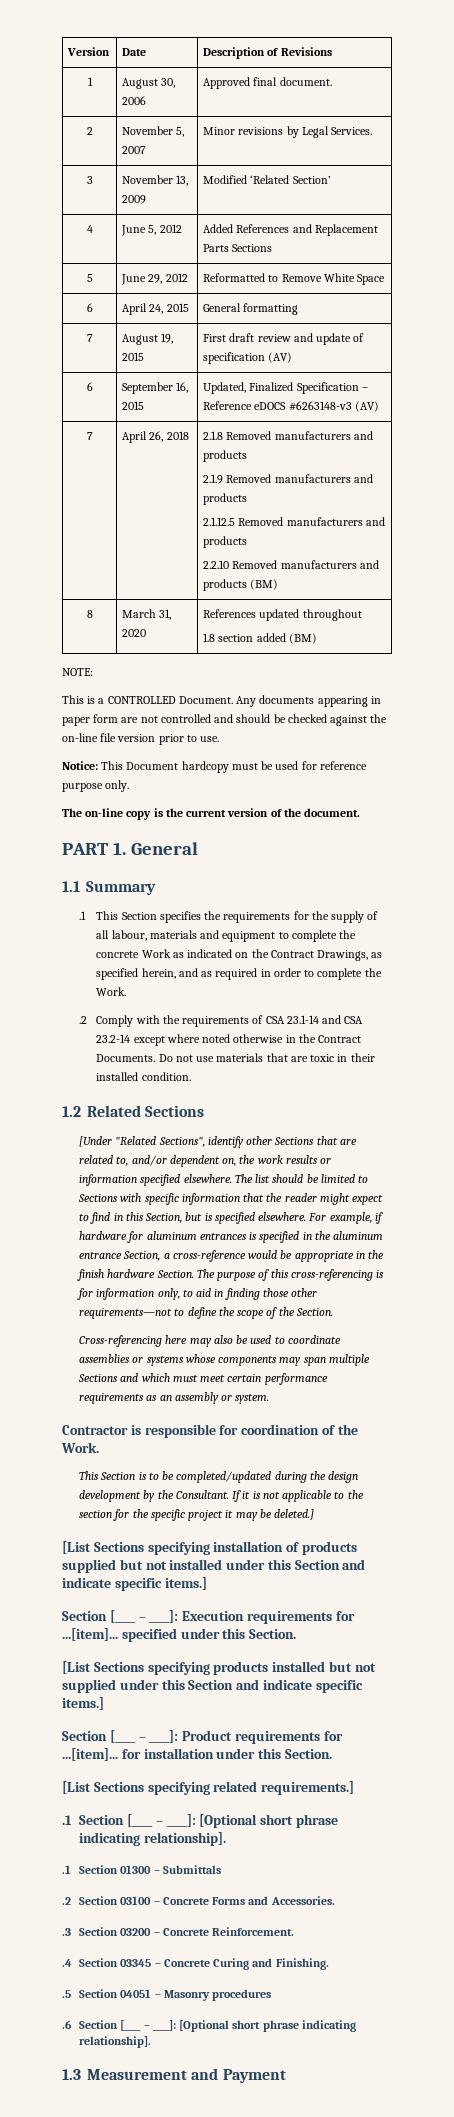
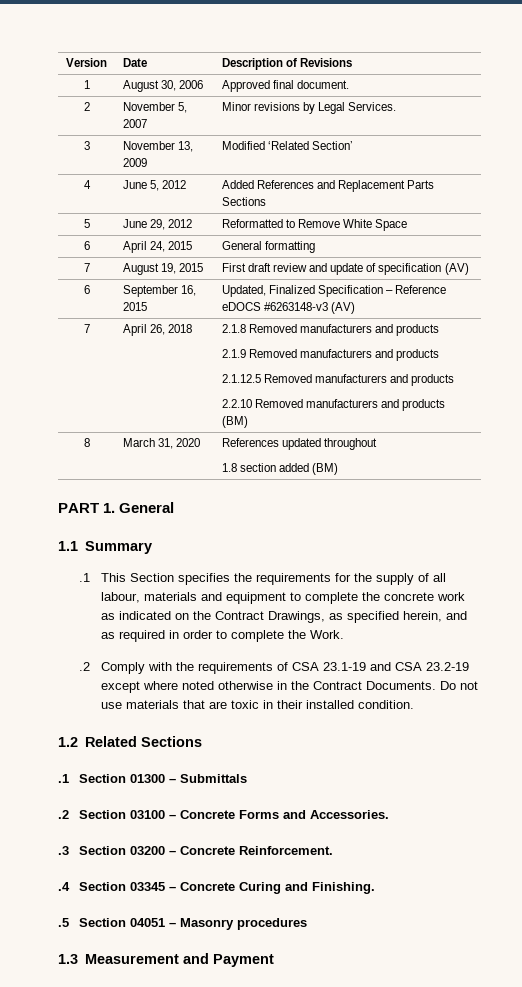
- NOTE:
- This is a CONTROLLED Document. Any documents appearing in paper form are not controlled and should be checked against the on-line file version prior to use.
- Notice: This Document hardcopy must be used for reference purpose only.
- The on-line copy is the current version of the document.
- .1 This Section specifies the requirements for the supply of all labour, materials and equipment to complete the concrete Work as indicated on the Contract Drawings, as specified herein, and as required in order to complete the Work.
+ .1 This Section specifies the requirements for the supply of all labour, materials and equipment to complete the concrete work as indicated on the Contract Drawings, as specified herein, and as required in order to complete the Work.
- .2 Comply with the requirements of CSA 23.1-14 and CSA 23.2-14 except where noted otherwise in the Contract Documents.
+ .2 Comply with the requirements of CSA 23.1-19 and CSA 23.2-19 except where noted otherwise in the Contract Documents.
- [Under "Related Sections", identify other Sections that are related to, and/or dependent on, the work results or information specified elsewhere. The list should be limited to Sections with specific information that the reader might expect to find in this Section, but is specified elsewhere. For example, if hardware for aluminum entrances is specified in the aluminum entrance Section, a cross-reference would be appropriate in the finish hardware Section. The purpose of this cross-referencing is for information only, to aid in finding those other requirements—not to define the scope of the Section.
- Cross-referencing here may also be used to coordinate assemblies or systems whose components may span multiple Sections and which must meet certain performance requirements as an assembly or system.
- Contractor is responsible for coordination of the Work.
- This Section is to be completed/updated during the design development by the Consultant. If it is not applicable to the section for the specific project it may be deleted.]
- [List Sections specifying installation of products supplied but not installed under this Section and indicate specific items.]
- Section [____ – ____]: Execution requirements for ...[item]... specified under this Section.
- [List Sections specifying products installed but not supplied under this Section and indicate specific items.]
- Section [____ – ____]: Product requirements for ...[item]... for installation under this Section.
- [List Sections specifying related requirements.]
- .1 Section [____ – ____]: [Optional short phrase indicating relationship].
- .6 Section [____ – ____]: [Optional short phrase indicating relationship].

